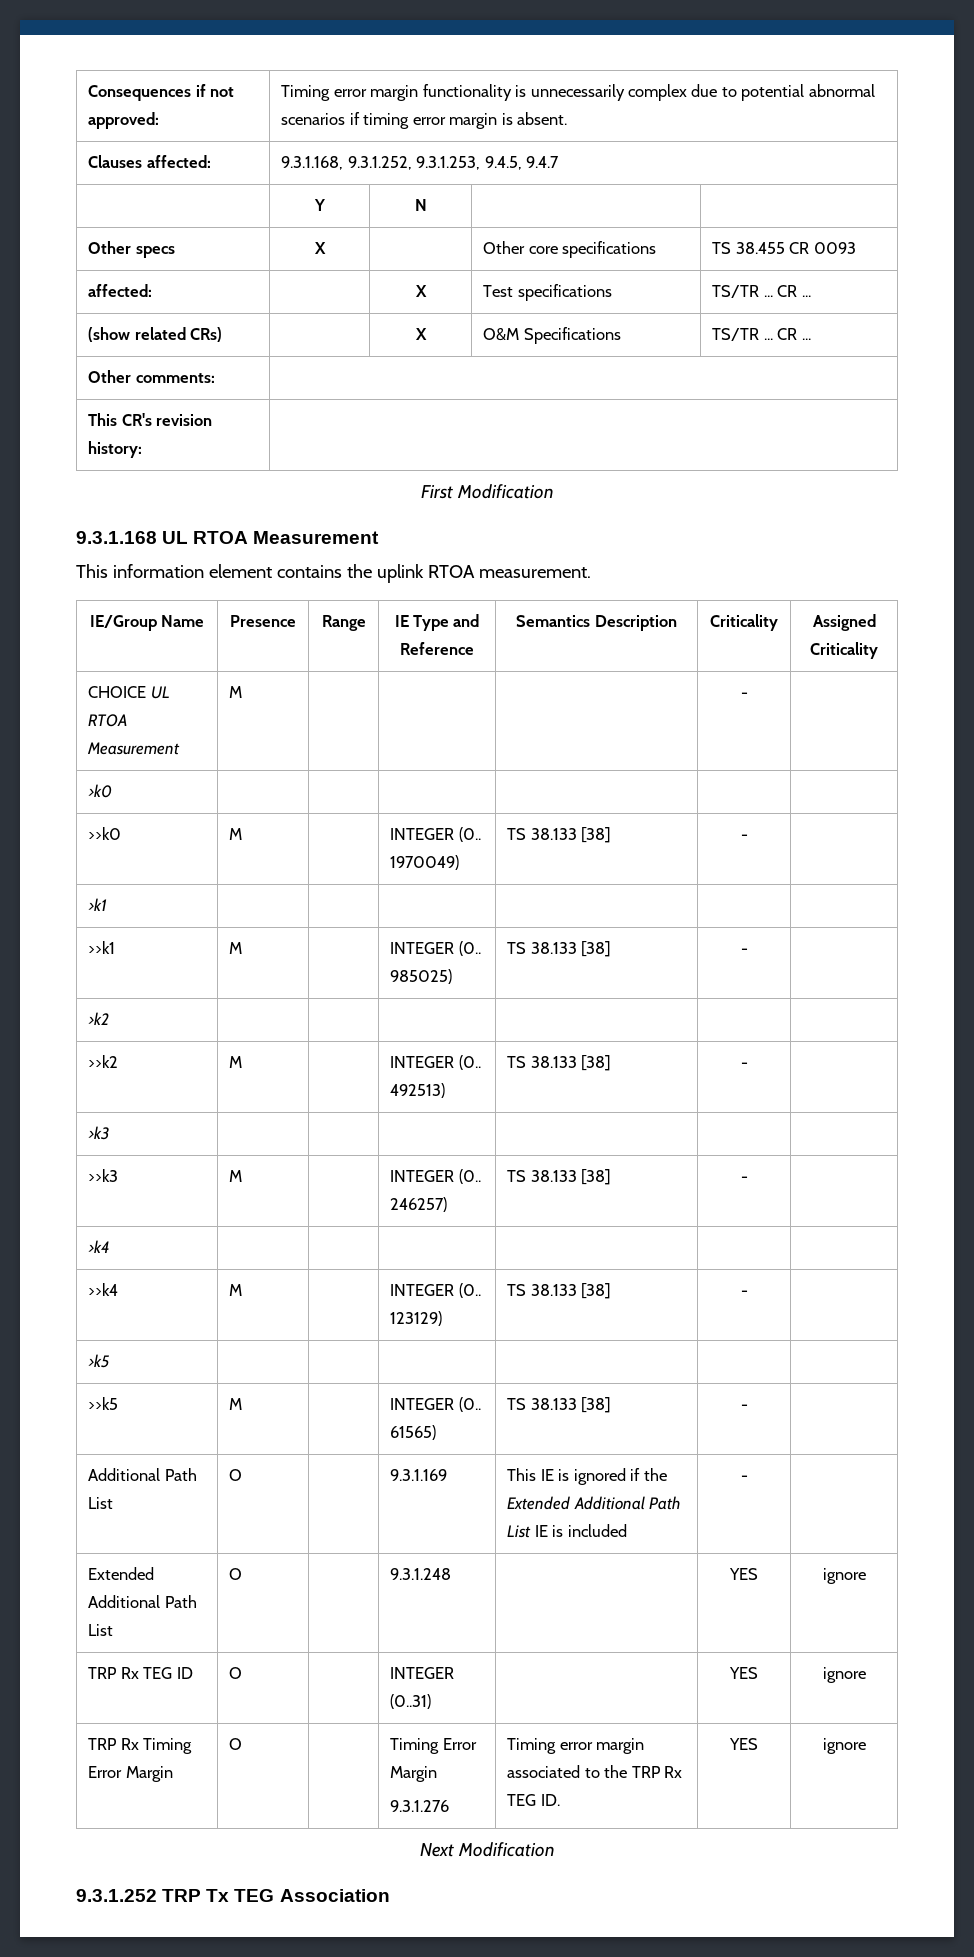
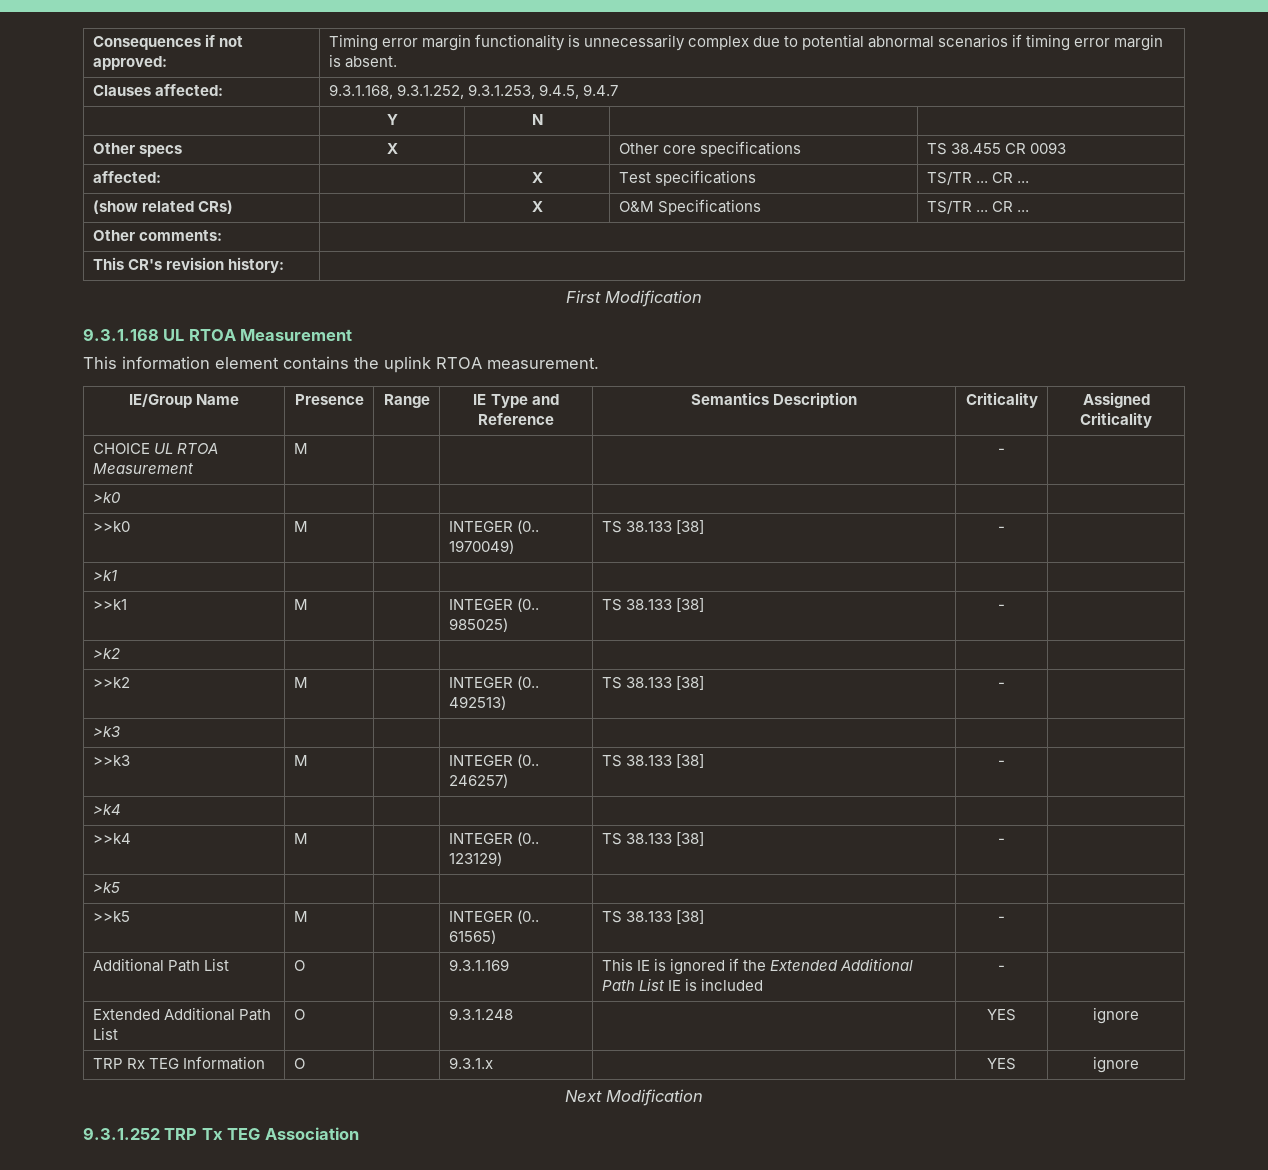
- TRP Rx TEG ID | O | | INTEGER (0..31) | | YES | ignore
- TRP Rx Timing Error Margin | O | | Timing Error Margin
- 9.3.1.276 | Timing error margin associated to the TRP Rx TEG ID. | YES | ignore
+ TRP Rx TEG Information | O | | 9.3.1.x | | YES | ignore

